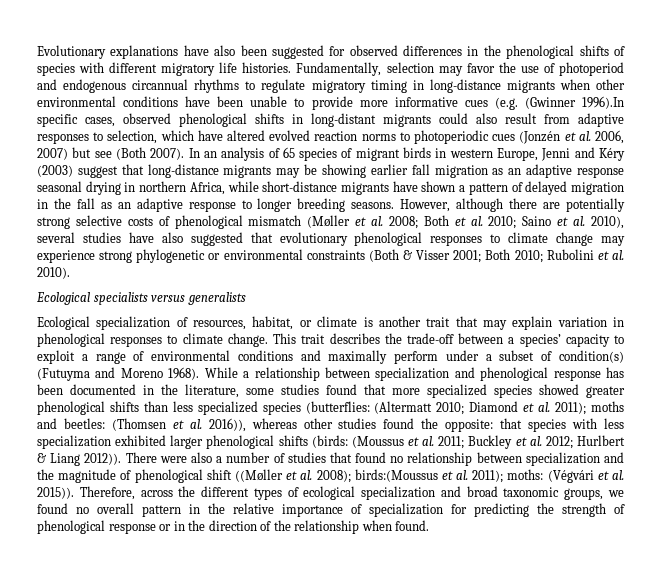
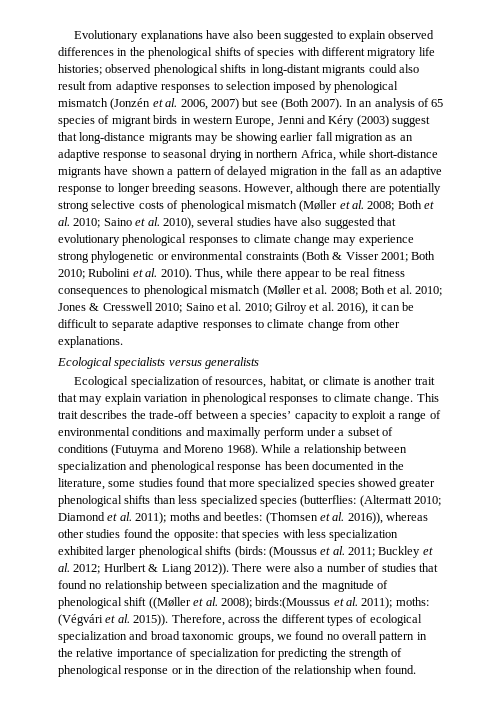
- Evolutionary explanations have also been suggested for observed differences in the phenological shifts of species with different migratory life histories. Fundamentally, selection may favor the use of photoperiod and endogenous circannual rhythms to regulate migratory timing in long-distance migrants when other environmental conditions have been unable to provide more informative cues (e.g. (Gwinner 1996).In specific cases, observed phenological shifts in long-distant migrants could also result from adaptive responses to selection, which have altered evolved reaction norms to photoperiodic cues (Jonzén et al. 2006, 2007) but see (Both 2007).
+ Evolutionary explanations have also been suggested to explain observed differences in the phenological shifts of species with different migratory life histories; observed phenological shifts in long-distant migrants could also result from adaptive responses to selection imposed by phenological mismatch (Jonzén et al. 2006, 2007) but see (Both 2007).
- In an analysis of 65 species of migrant birds in western Europe, Jenni and Kéry (2003) suggest that long-distance migrants may be showing earlier fall migration as an adaptive response seasonal drying in northern Africa, while short-distance migrants have shown a pattern of delayed migration in the fall as an adaptive response to longer breeding seasons.
+ In an analysis of 65 species of migrant birds in western Europe, Jenni and Kéry (2003) suggest that long-distance migrants may be showing earlier fall migration as an adaptive response to seasonal drying in northern Africa, while short-distance migrants have shown a pattern of delayed migration in the fall as an adaptive response to longer breeding seasons.
+ Thus, while there appear to be real fitness consequences to phenological mismatch (Møller et al. 2008; Both et al. 2010; Jones & Cresswell 2010; Saino et al. 2010; Gilroy et al. 2016), it can be difficult to separate adaptive responses to climate change from other explanations.
- This trait describes the trade-off between a species’ capacity to exploit a range of environmental conditions and maximally perform under a subset of condition(s) (Futuyma and Moreno 1968).
+ This trait describes the trade-off between a species’ capacity to exploit a range of environmental conditions and maximally perform under a subset of conditions (Futuyma and Moreno 1968).

